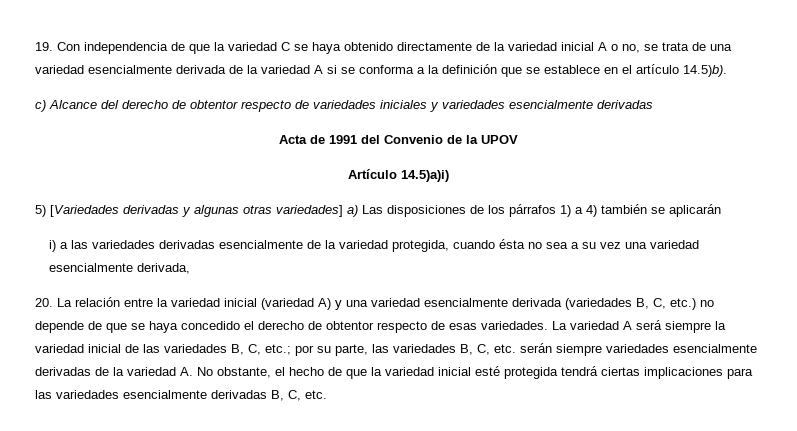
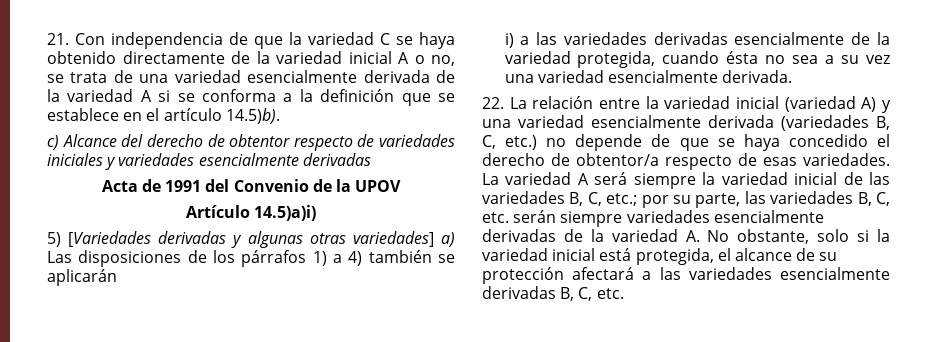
- 19. Con independencia de que la variedad C se haya obtenido directamente de la variedad inicial A o no, se trata de una variedad esencialmente derivada de la variedad A si se conforma a la definición que se establece en el artículo 14.5)b).
+ 21. Con independencia de que la variedad C se haya obtenido directamente de la variedad inicial A o no, se trata de una variedad esencialmente derivada de la variedad A si se conforma a la definición que se establece en el artículo 14.5)b).
- i) a las variedades derivadas esencialmente de la variedad protegida, cuando ésta no sea a su vez una variedad esencialmente derivada,
- 20. La relación entre la variedad inicial (variedad A) y una variedad esencialmente derivada (variedades B, C, etc.) no depende de que se haya concedido el derecho de obtentor respecto de esas variedades.
+ i) a las variedades derivadas esencialmente de la variedad protegida, cuando ésta no sea a su vez una variedad esencialmente derivada.
+ 22. La relación entre la variedad inicial (variedad A) y una variedad esencialmente derivada (variedades B, C, etc.) no depende de que se haya concedido el derecho de obtentor/a respecto de esas variedades.
- La variedad A será siempre la variedad inicial de las variedades B, C, etc.; por su parte, las variedades B, C, etc. serán siempre variedades esencialmente derivadas de la variedad A. No obstante, el hecho de que la variedad inicial esté protegida tendrá ciertas implicaciones para las variedades esencialmente derivadas B, C, etc.
+ La variedad A será siempre la variedad inicial de las variedades B, C, etc.; por su parte, las variedades B, C, etc. serán siempre variedades esencialmente derivadas de la variedad A. No obstante, solo si la variedad inicial está protegida, el alcance de su protección afectará a las variedades esencialmente derivadas B, C, etc.

